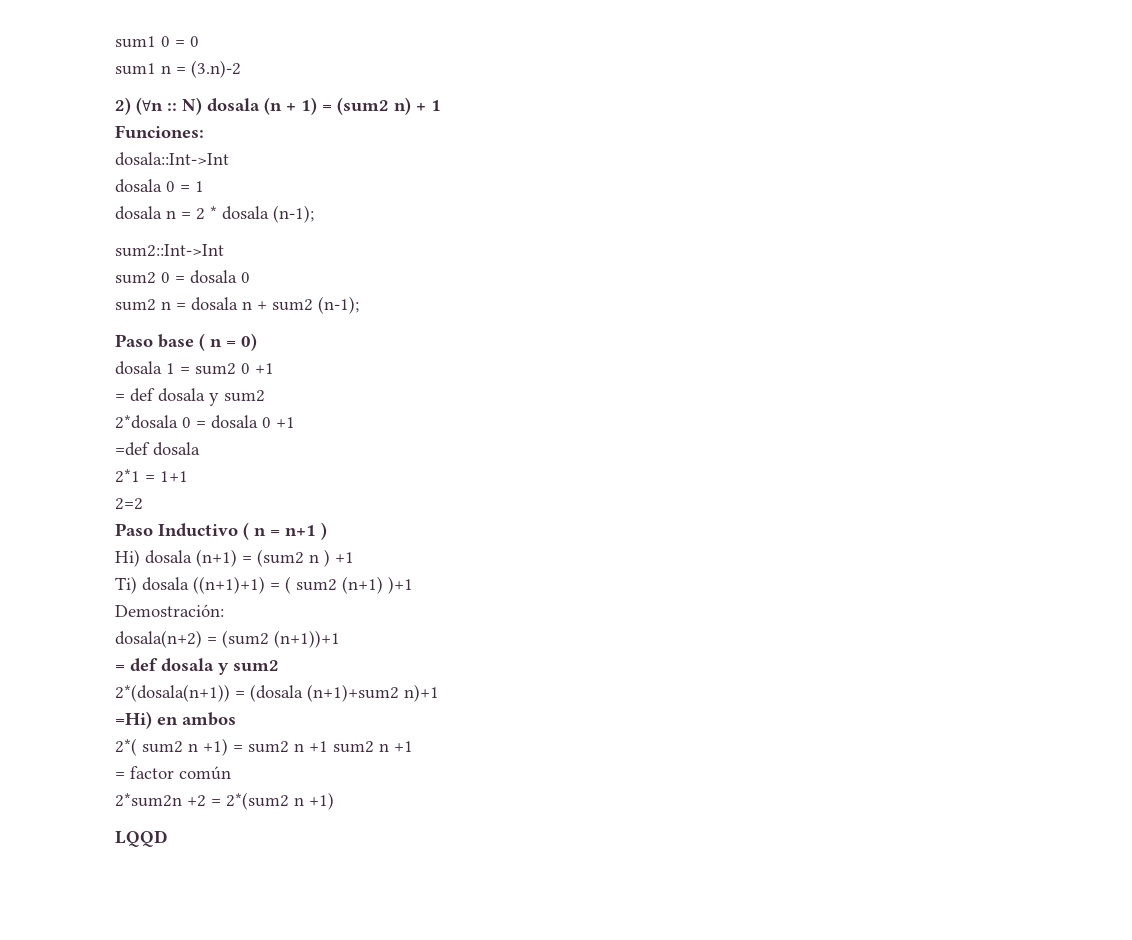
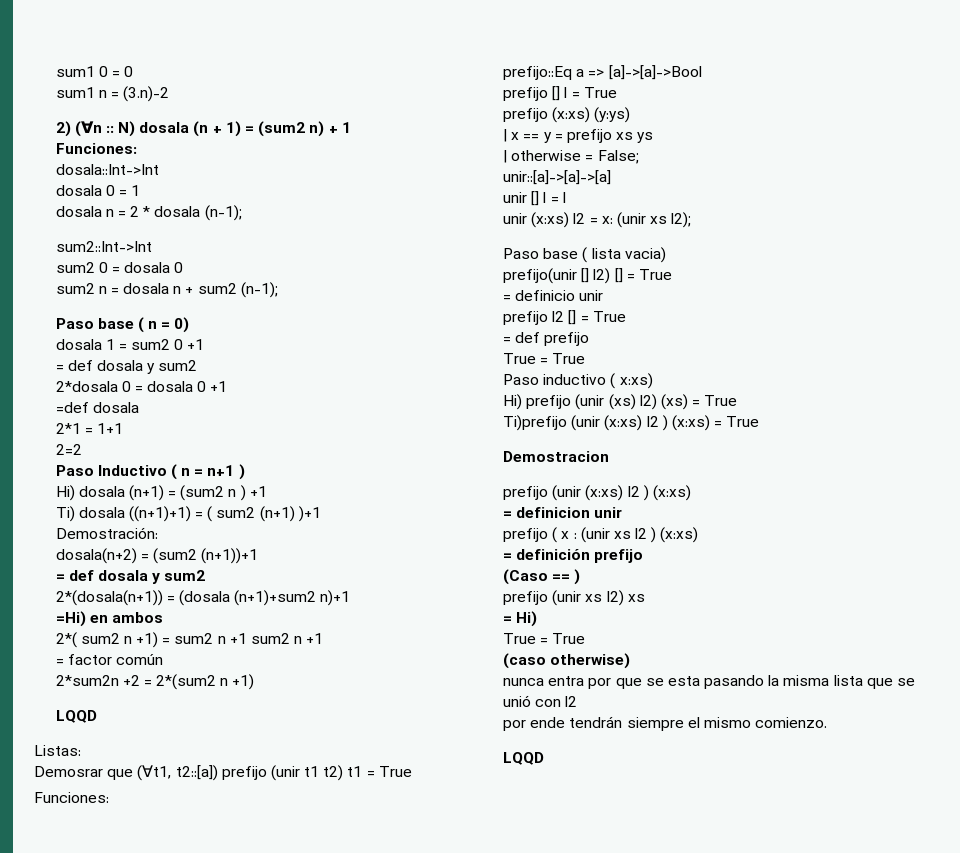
+ Listas:
+ Demosrar que (∀t1, t2::[a]) prefijo (unir t1 t2) t1 = True
+ Funciones:
+ prefijo::Eq a => [a]->[a]->Bool
+ prefijo [] l = True
+ prefijo (x:xs) (y:ys)
+ | x == y = prefijo xs ys
+ | otherwise = False;
+ unir::[a]->[a]->[a]
+ unir [] l = l
+ unir (x:xs) l2 = x: (unir xs l2);
+ Paso base ( lista vacia)
+ prefijo(unir [] l2) [] = True
+ = definicio unir
+ prefijo l2 [] = True
+ = def prefijo
+ True = True
+ Paso inductivo ( x:xs)
+ Hi) prefijo (unir (xs) l2) (xs) = True
+ Ti)prefijo (unir (x:xs) l2 ) (x:xs) = True
+ Demostracion
+ prefijo (unir (x:xs) l2 ) (x:xs)
+ = definicion unir
+ prefijo ( x : (unir xs l2 ) (x:xs)
+ = definición prefijo
+ (Caso == )
+ prefijo (unir xs l2) xs
+ = Hi)
+ True = True
+ (caso otherwise)
+ nunca entra por que se esta pasando la misma lista que se unió con l2
+ por ende tendrán siempre el mismo comienzo.
+ LQQD

